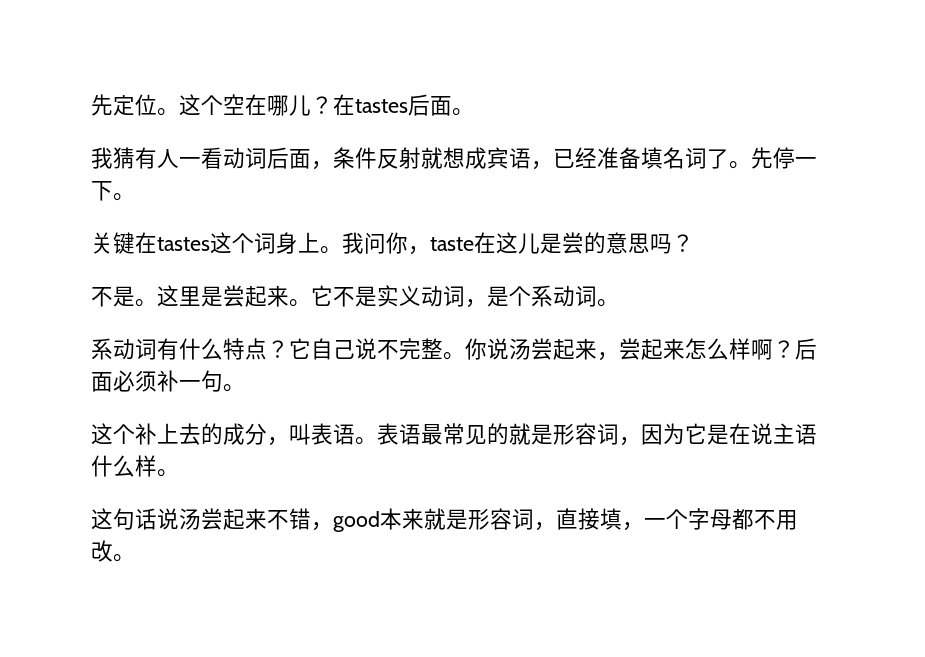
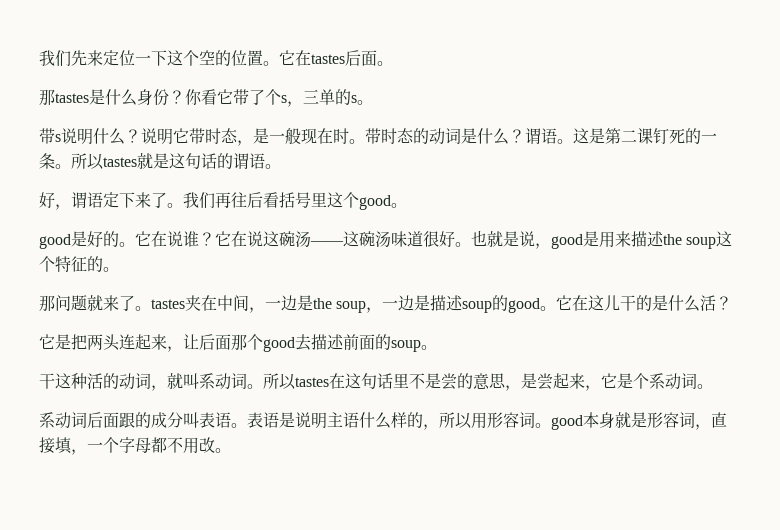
- 先定位。这个空在哪儿？在tastes后面。
- 我猜有人一看动词后面，条件反射就想成宾语，已经准备填名词了。先停一下。
- 关键在tastes这个词身上。我问你，taste在这儿是尝的意思吗？
- 不是。这里是尝起来。它不是实义动词，是个系动词。
+ 我们先来定位一下这个空的位置。它在tastes后面。
+ 那tastes是什么身份？你看它带了个s，三单的s。
+ 带s说明什么？说明它带时态，是一般现在时。带时态的动词是什么？谓语。这是第二课钉死的一条。所以tastes就是这句话的谓语。
+ 好，谓语定下来了。我们再往后看括号里这个good。
+ good是好的。它在说谁？它在说这碗汤——这碗汤味道很好。也就是说，good是用来描述the soup这个特征的。
+ 那问题就来了。tastes夹在中间，一边是the soup，一边是描述soup的good。它在这儿干的是什么活？
+ 它是把两头连起来，让后面那个good去描述前面的soup。
+ 干这种活的动词，就叫系动词。所以tastes在这句话里不是尝的意思，是尝起来，它是个系动词。
- 系动词有什么特点？它自己说不完整。你说汤尝起来，尝起来怎么样啊？后面必须补一句。
- 这个补上去的成分，叫表语。表语最常见的就是形容词，因为它是在说主语什么样。
- 这句话说汤尝起来不错，good本来就是形容词，直接填，一个字母都不用改。
+ 系动词后面跟的成分叫表语。表语是说明主语什么样的，所以用形容词。good本身就是形容词，直接填，一个字母都不用改。

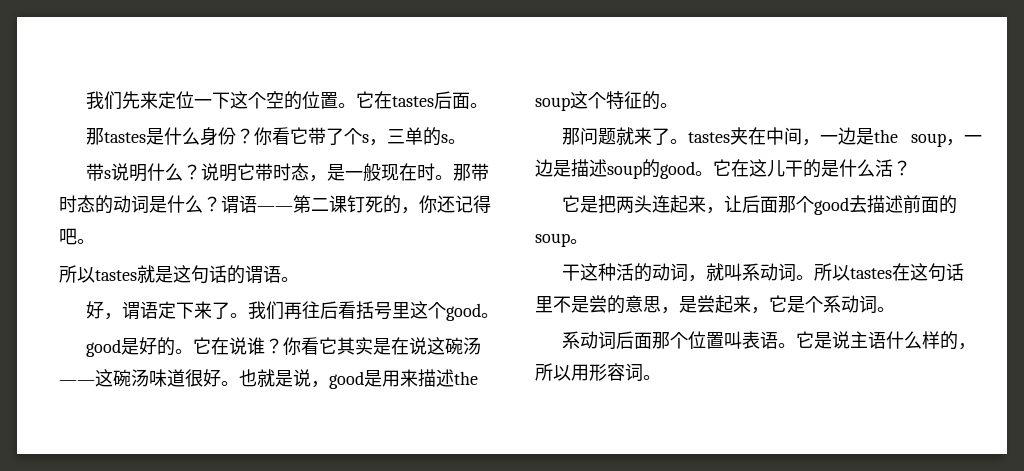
- 带时态的动词是什么？
+ 那带时态的动词是什么？
- 谓语。这是第二课钉死的一条。所以tastes就是这句话的谓语。
+ 谓语——第二课钉死的，你还记得吧。
+ 所以tastes就是这句话的谓语。
- 它在说这碗汤——这碗汤味道很好。
+ 你看它其实是在说这碗汤——这碗汤味道很好。
- 系动词后面跟的成分叫表语。表语是说明主语什么样的，所以用形容词。good本身就是形容词，直接填，一个字母都不用改。
+ 系动词后面那个位置叫表语。它是说主语什么样的，所以用形容词。

